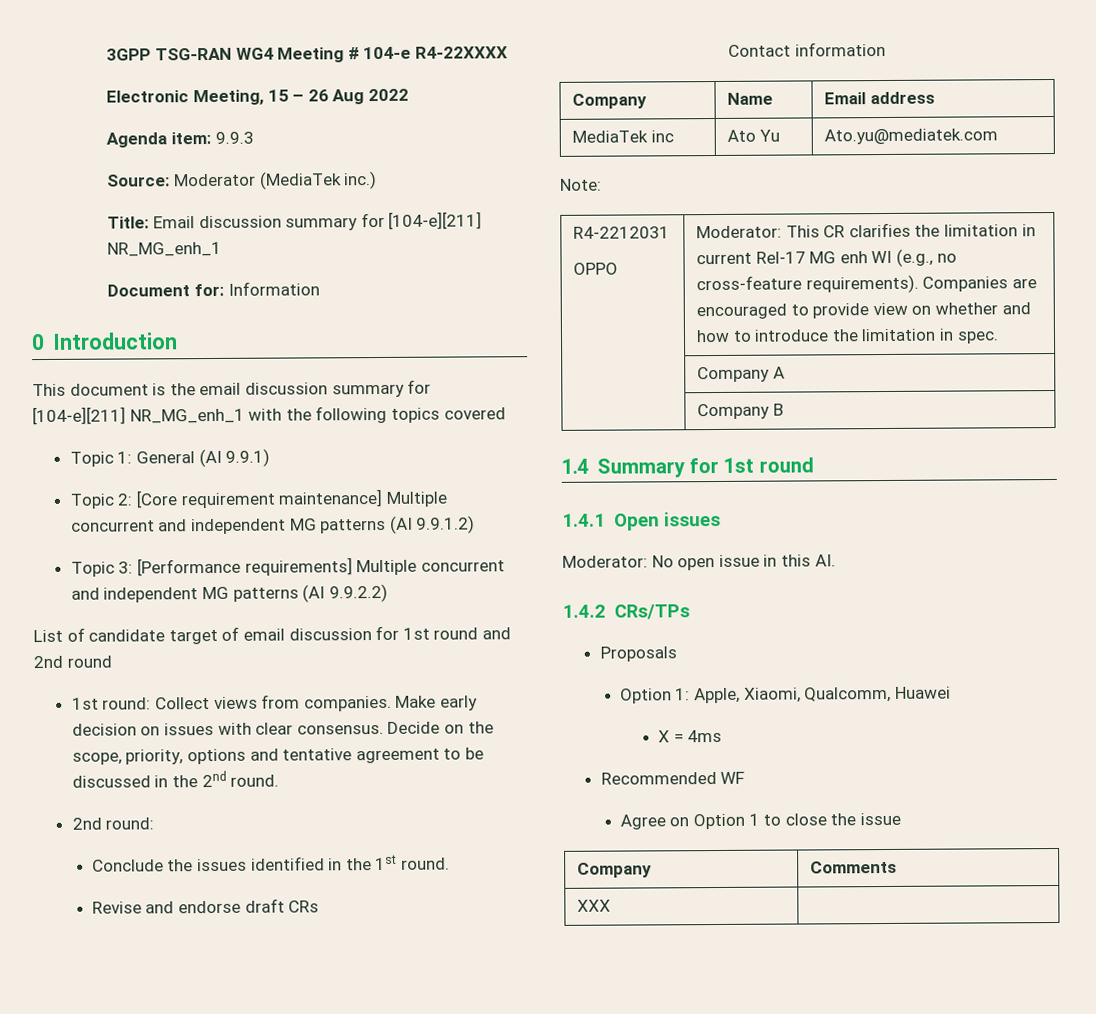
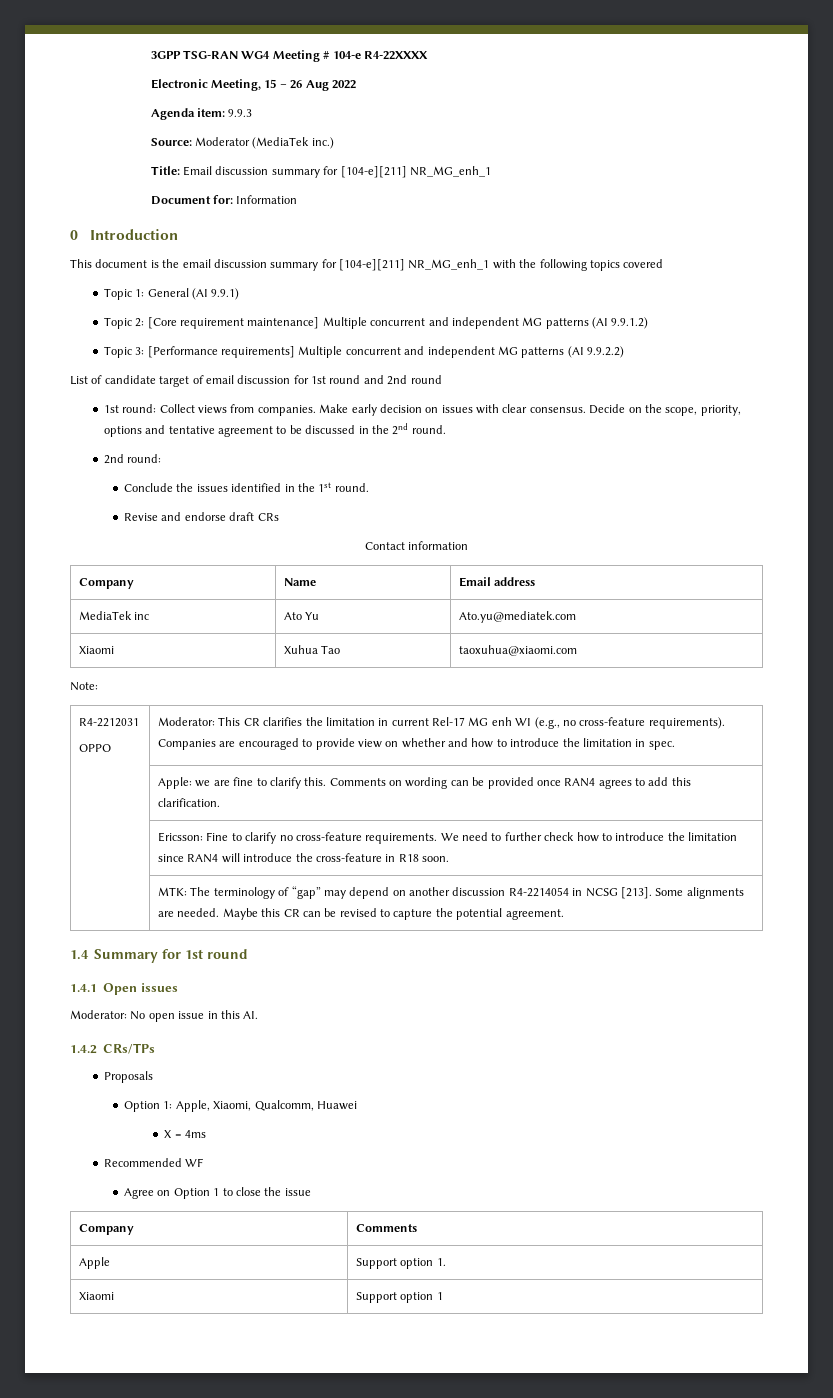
+ Xiaomi | Xuhua Tao | taoxuhua@xiaomi.com
- | Company A
- | Company B
+ | Apple: we are fine to clarify this. Comments on wording can be provided once RAN4 agrees to add this clarification.
+ | Ericsson: Fine to clarify no cross-feature requirements. We need to further check how to introduce the limitation since RAN4 will introduce the cross-feature in R18 soon.
+ | MTK: The terminology of “gap” may depend on another discussion R4-2214054 in NCSG [213]. Some alignments are needed. Maybe this CR can be revised to capture the potential agreement.
- XXX |
+ Apple | Support option 1.
+ Xiaomi | Support option 1

